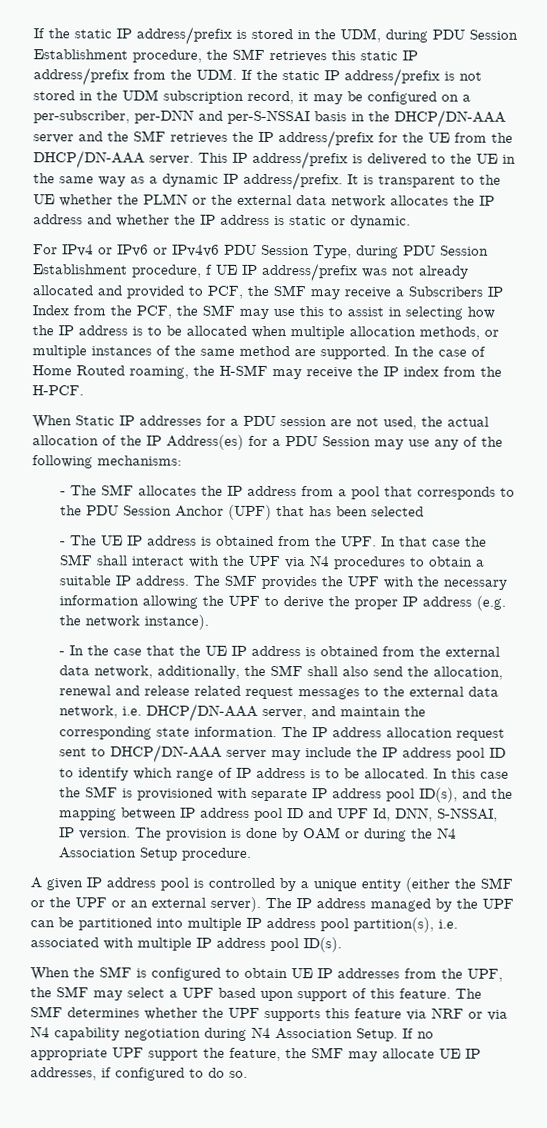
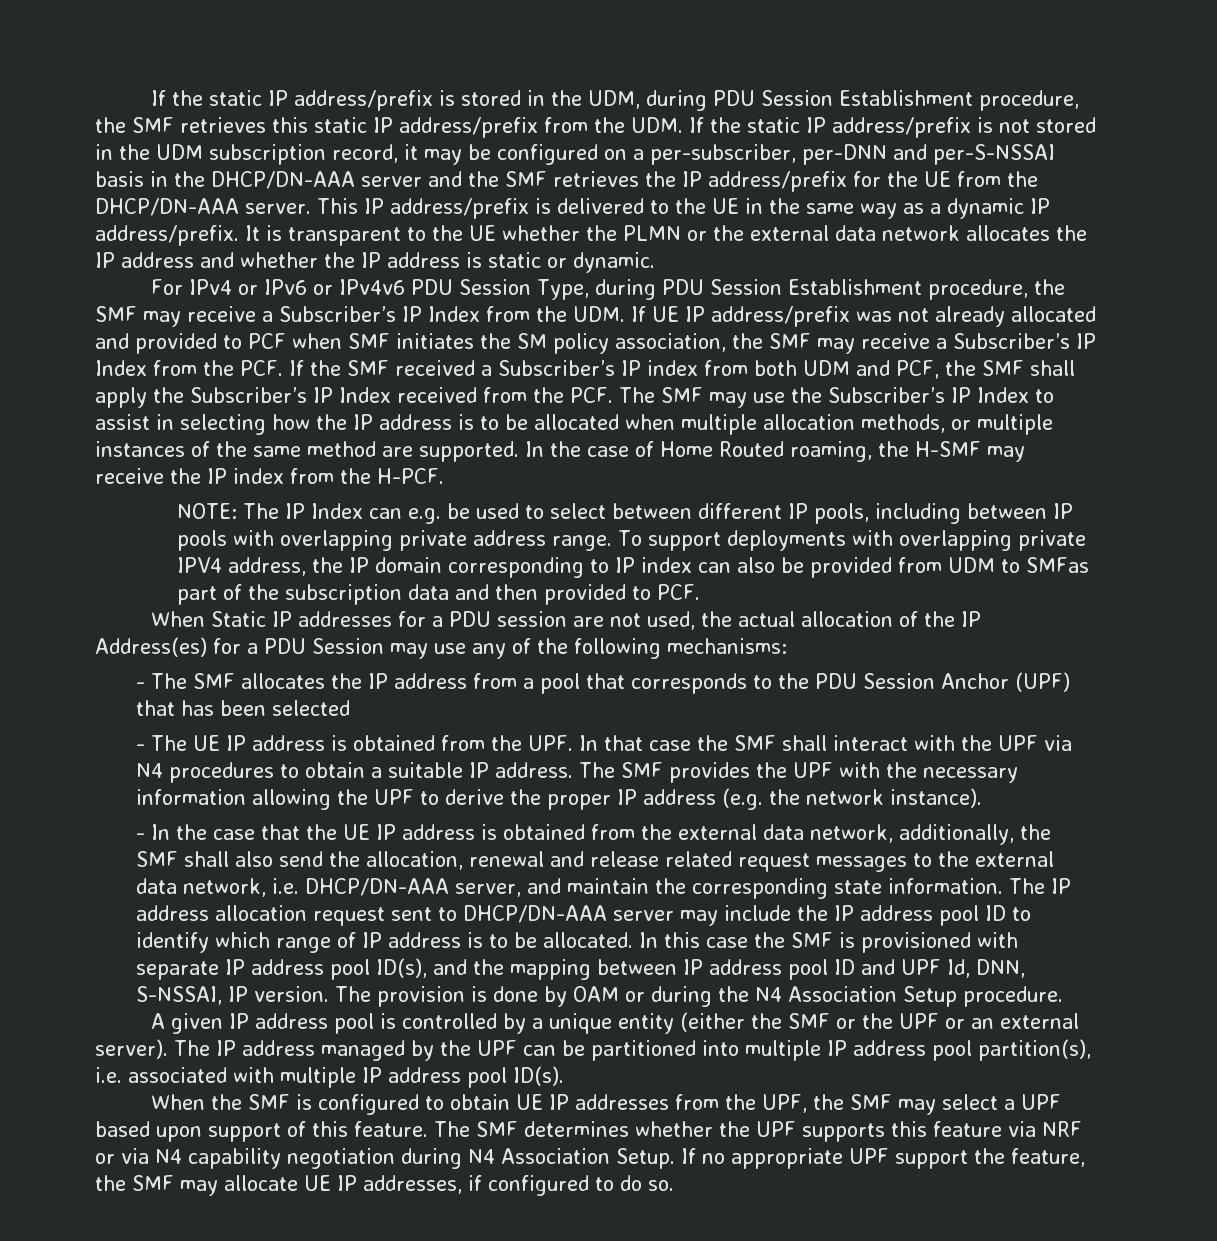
- For IPv4 or IPv6 or IPv4v6 PDU Session Type, during PDU Session Establishment procedure, f UE IP address/prefix was not already allocated and provided to PCF, the SMF may receive a Subscribers IP Index from the PCF, the SMF may use this to assist in selecting how the IP address is to be allocated when multiple allocation methods, or multiple instances of the same method are supported.
+ For IPv4 or IPv6 or IPv4v6 PDU Session Type, during PDU Session Establishment procedure, the SMF may receive a Subscriber’s IP Index from the UDM. If UE IP address/prefix was not already allocated and provided to PCF when SMF initiates the SM policy association, the SMF may receive a Subscriber’s IP Index from the PCF. If the SMF received a Subscriber’s IP index from both UDM and PCF, the SMF shall apply the Subscriber’s IP Index received from the PCF. The SMF may use the Subscriber’s IP Index to assist in selecting how the IP address is to be allocated when multiple allocation methods, or multiple instances of the same method are supported.
+ NOTE: The IP Index can e.g. be used to select between different IP pools, including between IP pools with overlapping private address range. To support deployments with overlapping private IPV4 address, the IP domain corresponding to IP index can also be provided from UDM to SMFas part of the subscription data and then provided to PCF.

